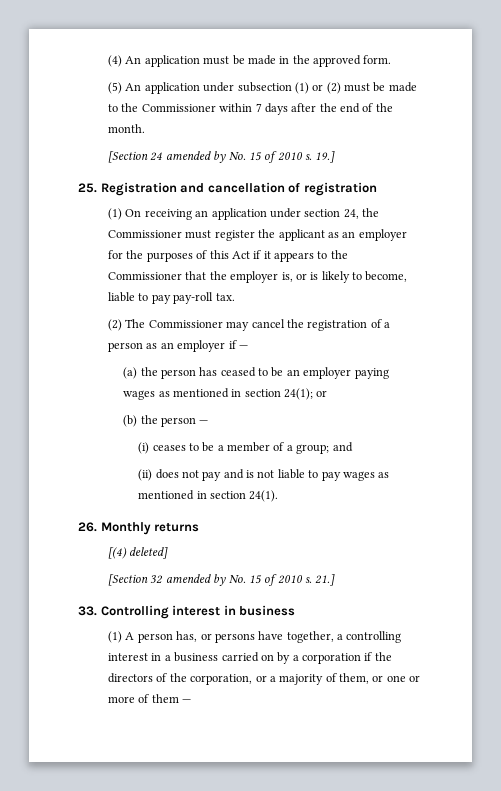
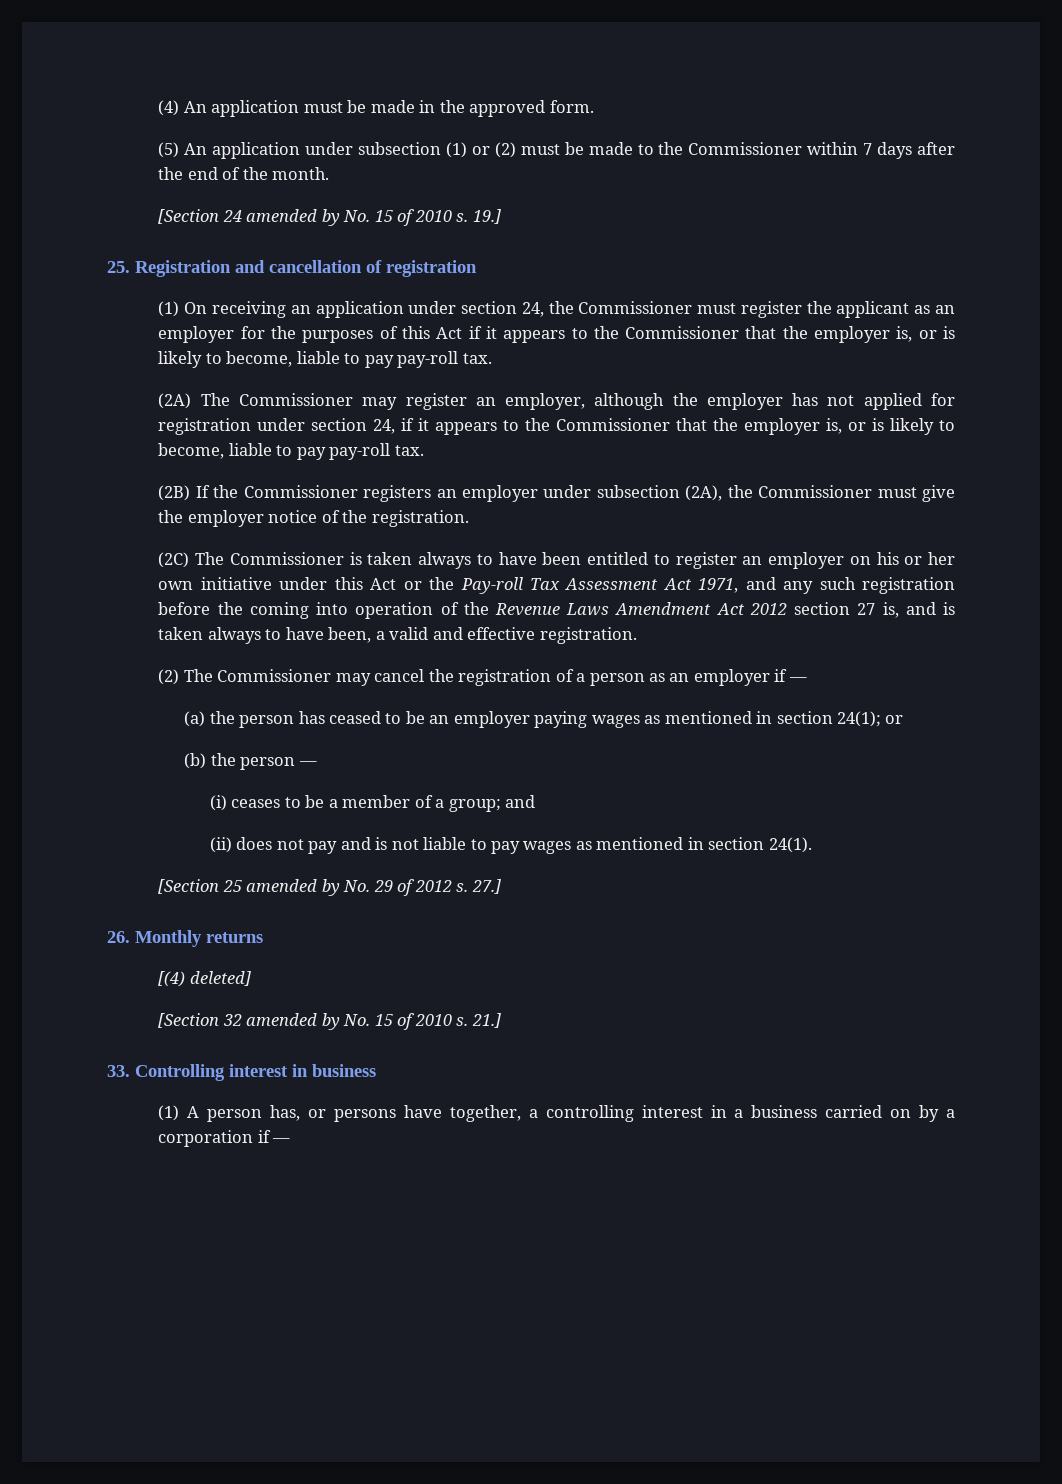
+ (2A) The Commissioner may register an employer, although the employer has not applied for registration under section 24, if it appears to the Commissioner that the employer is, or is likely to become, liable to pay pay-roll tax.
+ (2B) If the Commissioner registers an employer under subsection (2A), the Commissioner must give the employer notice of the registration.
+ (2C) The Commissioner is taken always to have been entitled to register an employer on his or her own initiative under this Act or the Pay-roll Tax Assessment Act 1971, and any such registration before the coming into operation of the Revenue Laws Amendment Act 2012 section 27 is, and is taken always to have been, a valid and effective registration.
+ [Section 25 amended by No. 29 of 2012 s. 27.]
- (1) A person has, or persons have together, a controlling interest in a business carried on by a corporation if the directors of the corporation, or a majority of them, or one or more of them —
+ (1) A person has, or persons have together, a controlling interest in a business carried on by a corporation if —

